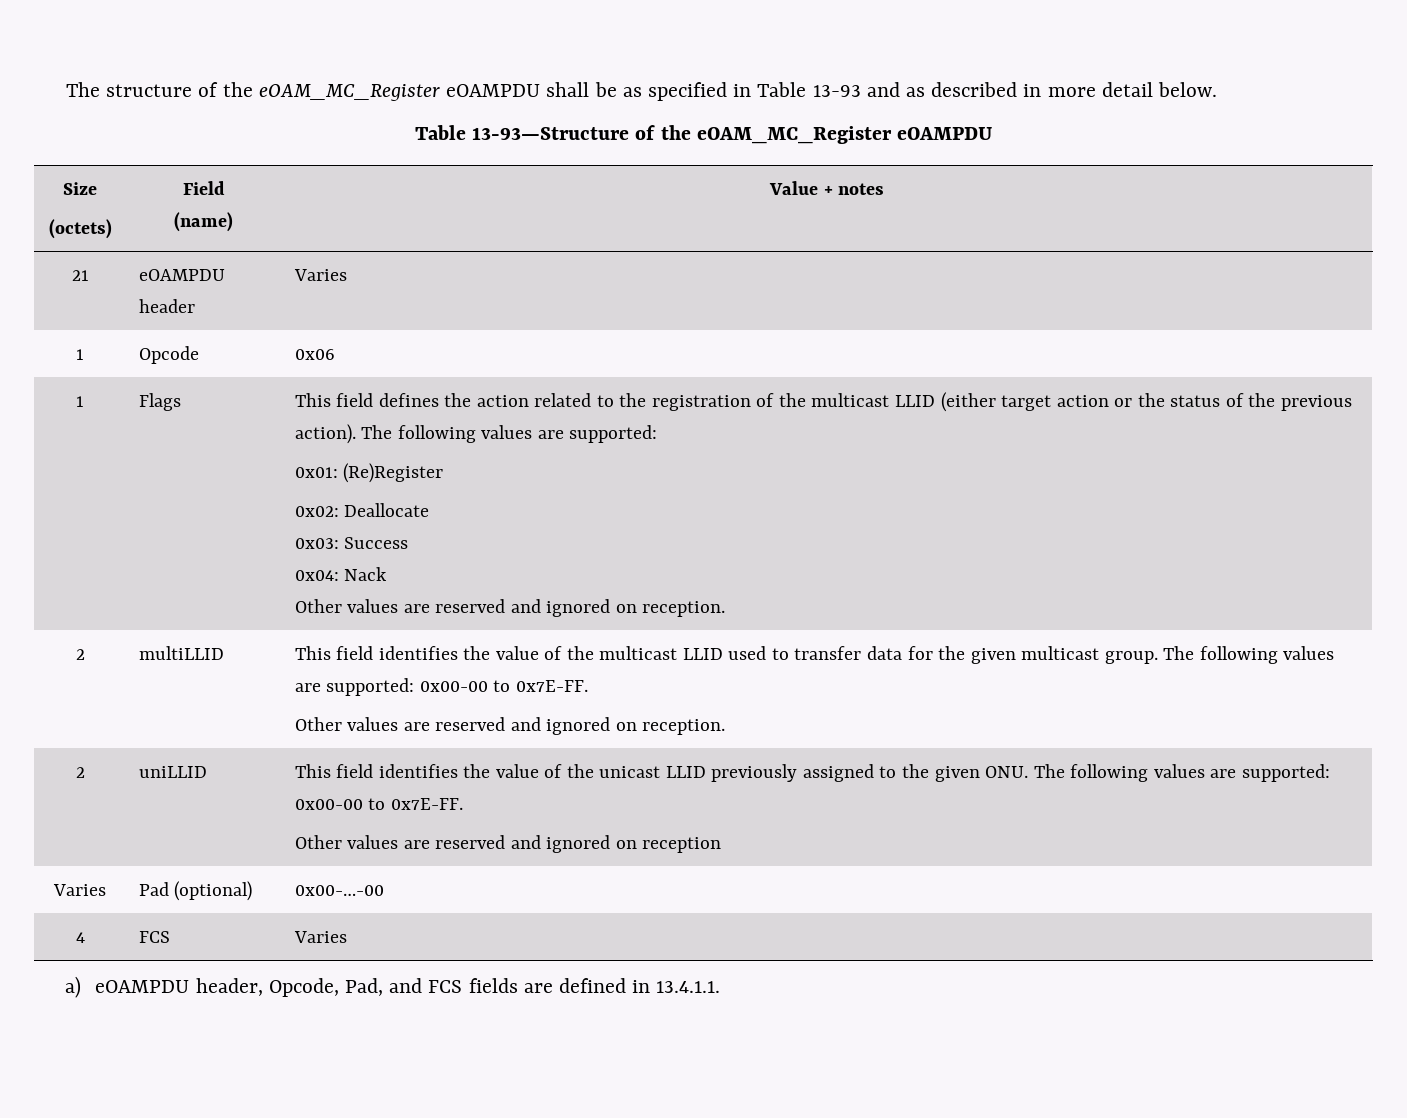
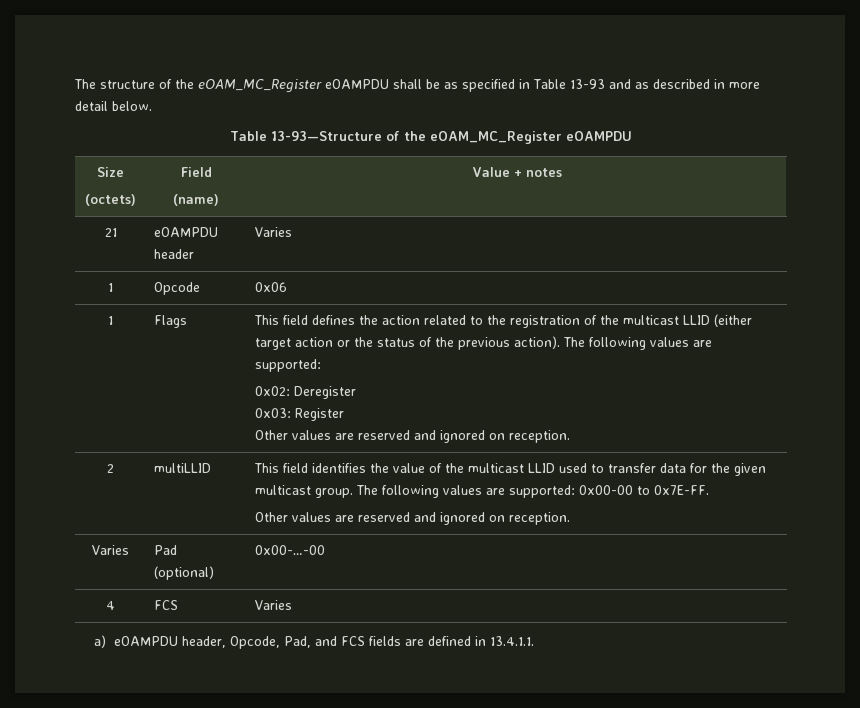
- 0x01: (Re)Register
- 0x02: Deallocate
+ 0x02: Deregister
- 0x03: Success
- 0x04: Nack
+ 0x03: Register
- 2 | uniLLID | This field identifies the value of the unicast LLID previously assigned to the given ONU. The following values are supported: 0x00-00 to 0x7E-FF.
- Other values are reserved and ignored on reception

